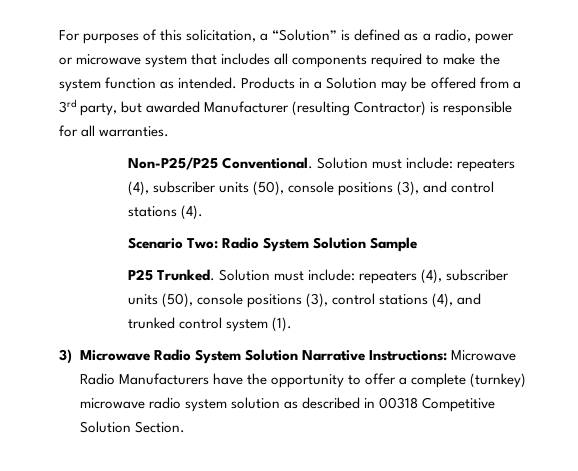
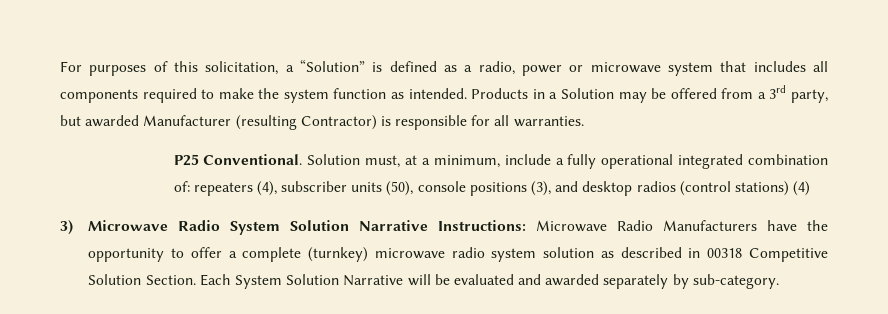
- Non-P25/P25 Conventional.
+ P25 Conventional.
- Solution must include: repeaters (4), subscriber units (50), console positions (3), and control stations (4).
- Scenario Two: Radio System Solution Sample
- P25 Trunked. Solution must include: repeaters (4), subscriber units (50), console positions (3), control stations (4), and trunked control system (1).
+ Solution must, at a minimum, include a fully operational integrated combination of: repeaters (4), subscriber units (50), console positions (3), and desktop radios (control stations) (4)
+ Each System Solution Narrative will be evaluated and awarded separately by sub-category.

